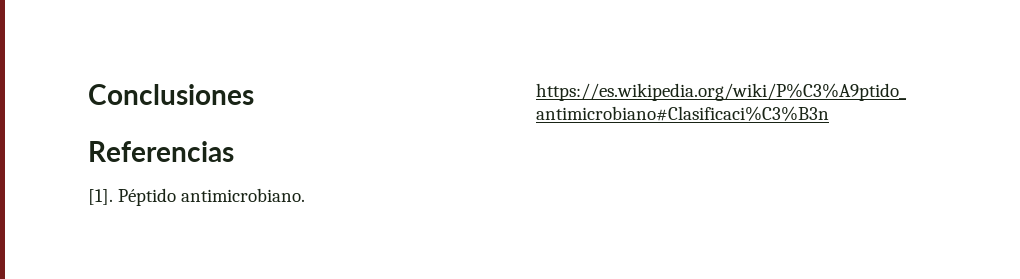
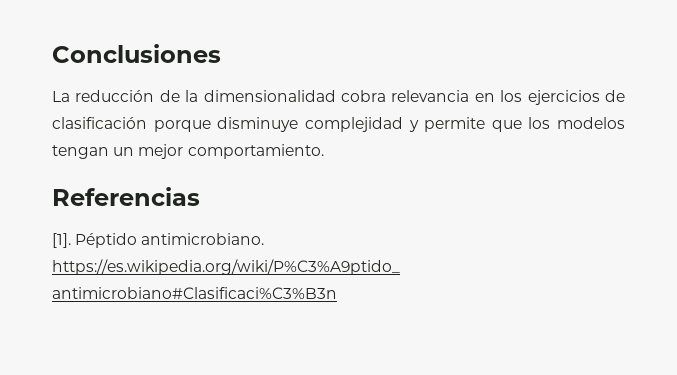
+ La reducción de la dimensionalidad cobra relevancia en los ejercicios de clasificación porque disminuye complejidad y permite que los modelos tengan un mejor comportamiento.

